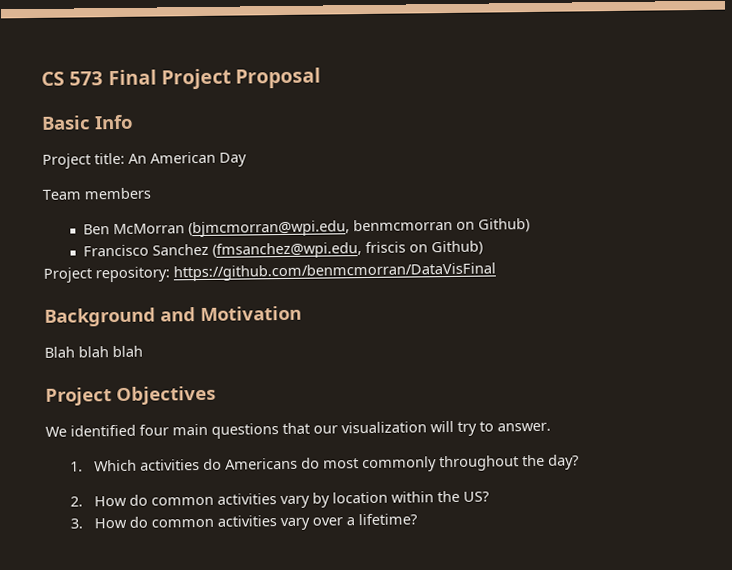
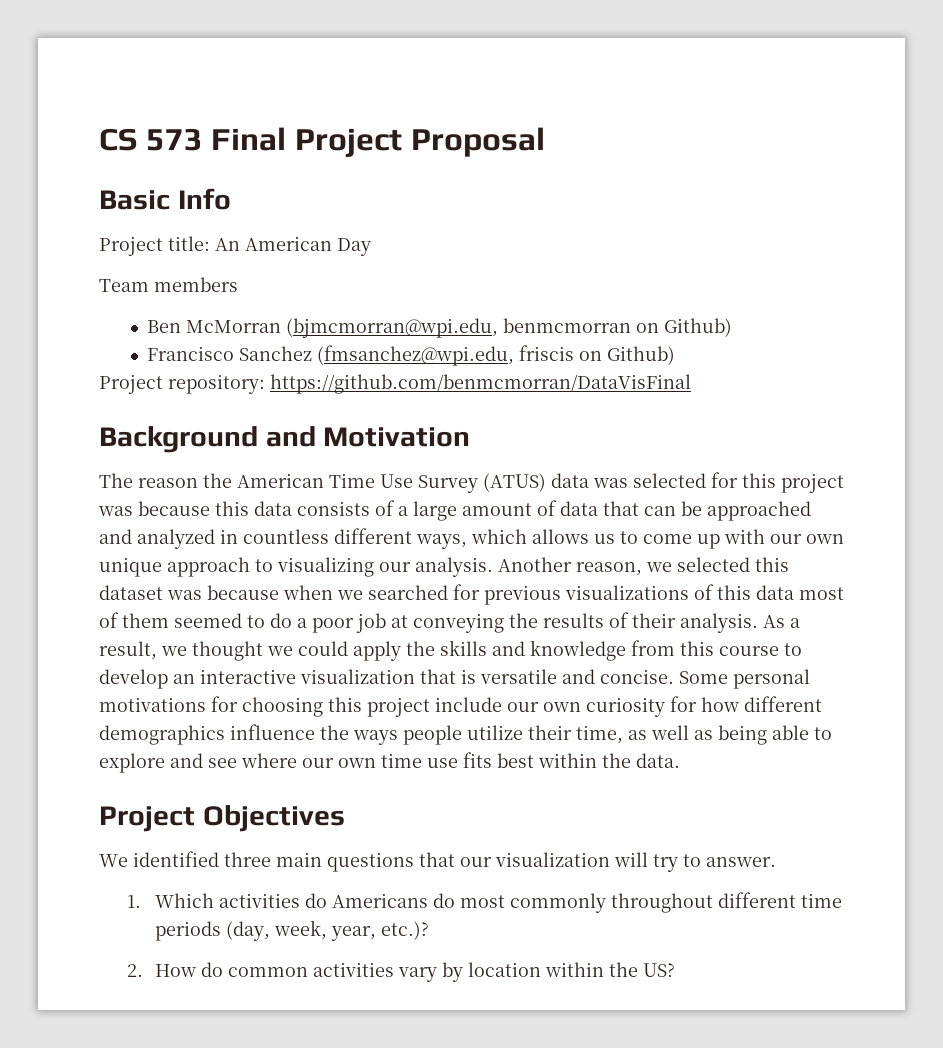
- Blah blah blah
+ The reason the American Time Use Survey (ATUS) data was selected for this project was because this data consists of a large amount of data that can be approached and analyzed in countless different ways, which allows us to come up with our own unique approach to visualizing our analysis. Another reason, we selected this dataset was because when we searched for previous visualizations of this data most of them seemed to do a poor job at conveying the results of their analysis. As a result, we thought we could apply the skills and knowledge from this course to develop an interactive visualization that is versatile and concise. Some personal motivations for choosing this project include our own curiosity for how different demographics influence the ways people utilize their time, as well as being able to explore and see where our own time use fits best within the data.
- We identified four main questions that our visualization will try to answer.
+ We identified three main questions that our visualization will try to answer.
- 1. Which activities do Americans do most commonly throughout the day?
+ 1. Which activities do Americans do most commonly throughout different time periods (day, week, year, etc.)?
- 3. How do common activities vary over a lifetime?

